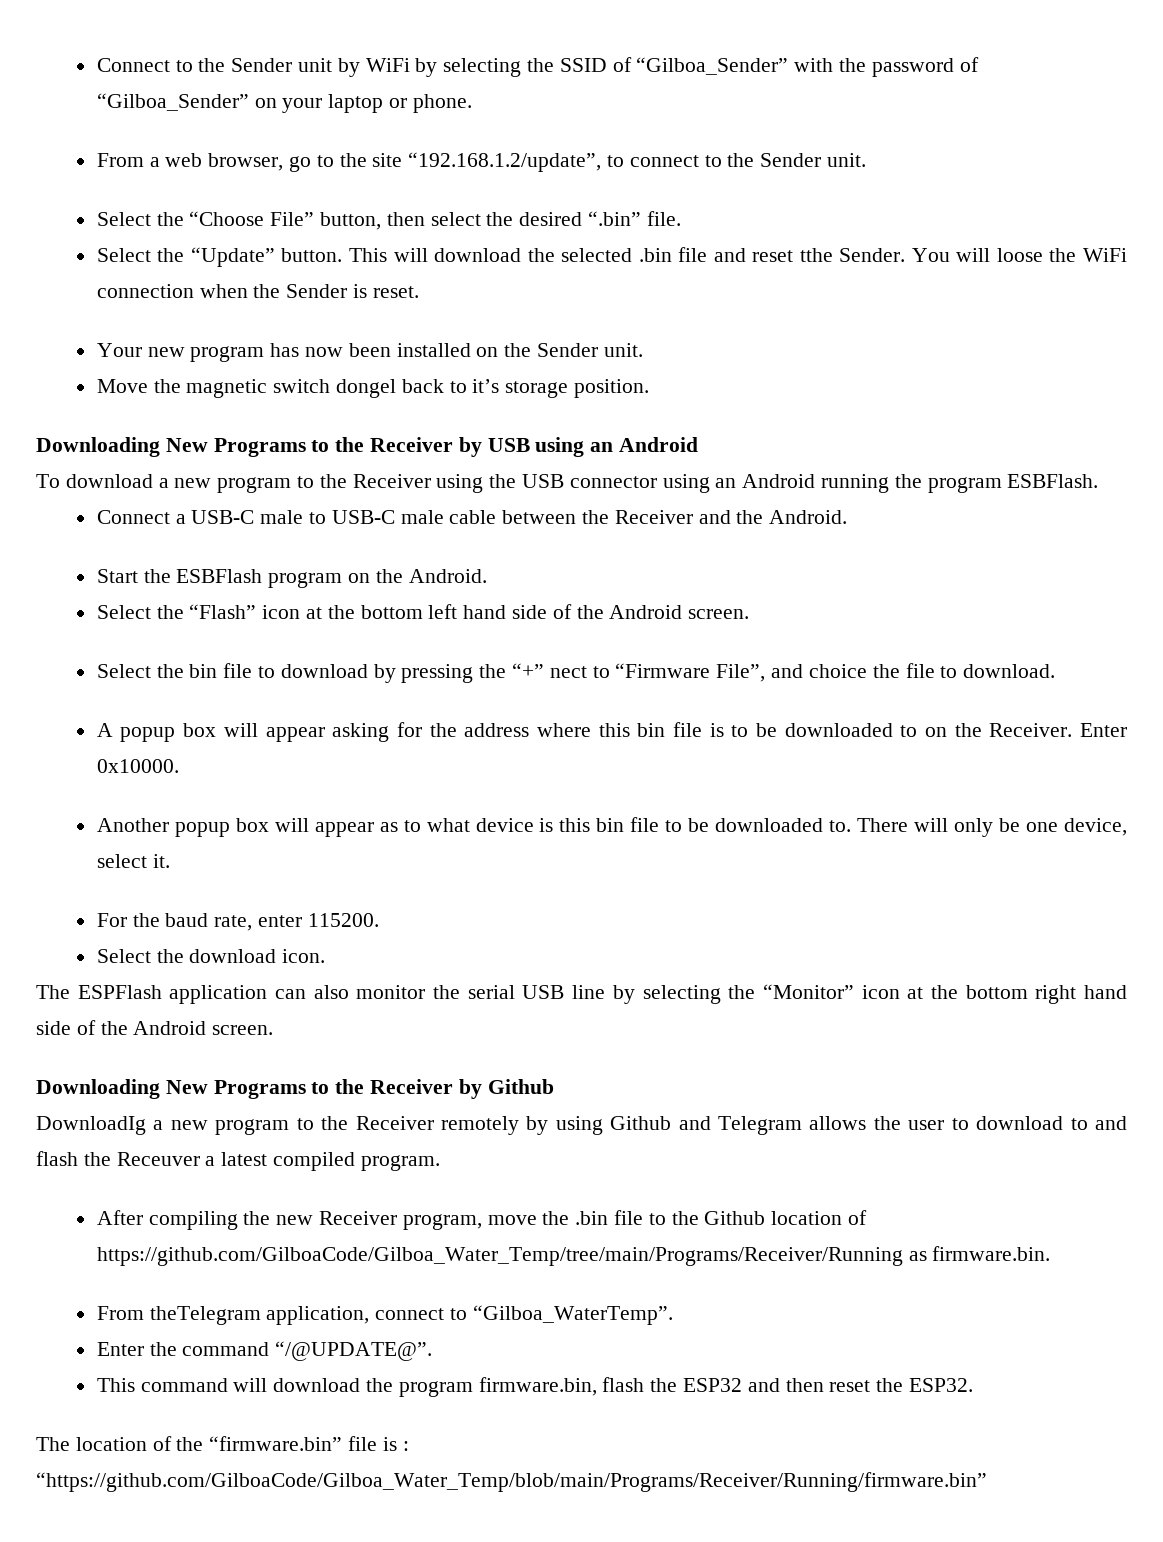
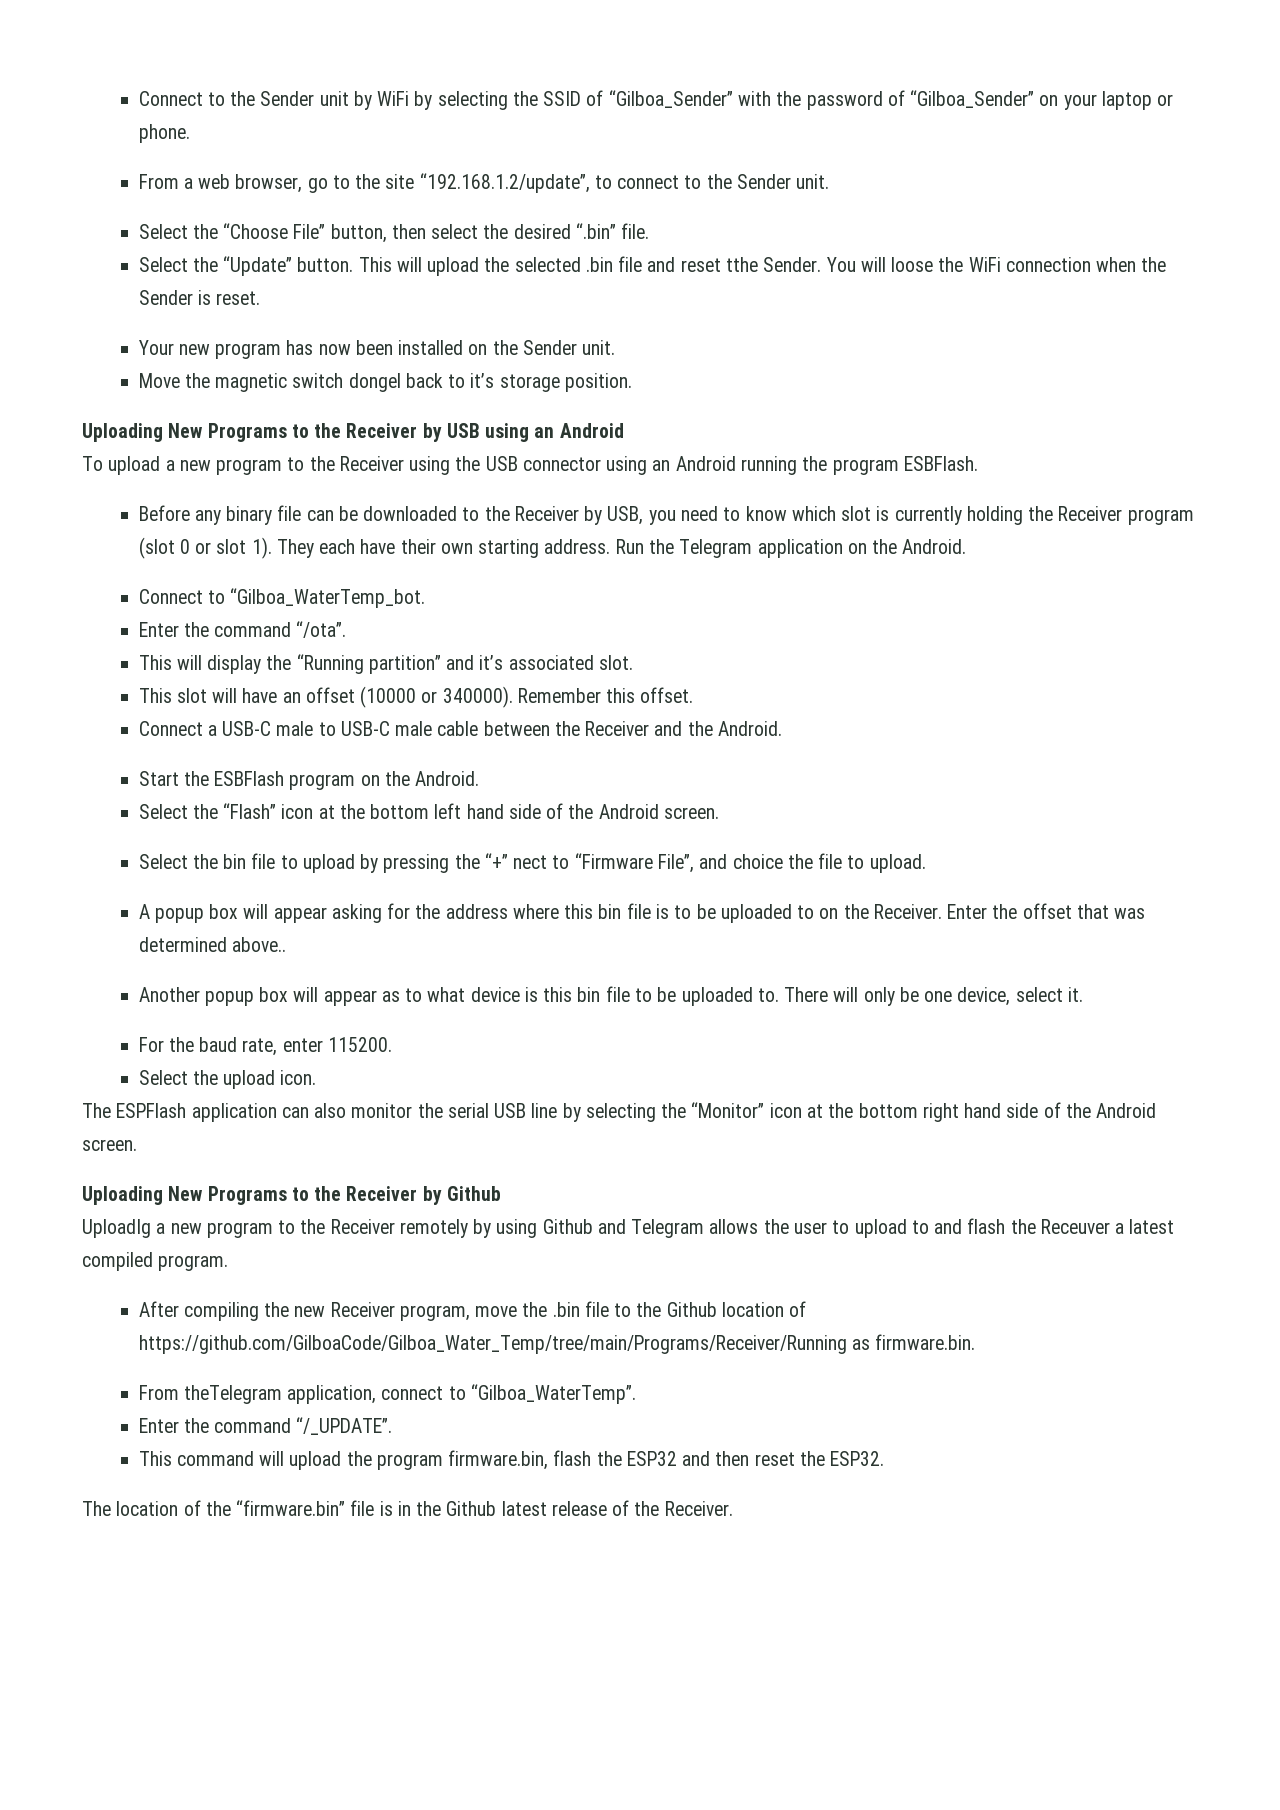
- This will download the selected .bin file and reset tthe Sender.
+ This will upload the selected .bin file and reset tthe Sender.
- Downloading New Programs to the Receiver by USB using an Android
+ Uploading New Programs to the Receiver by USB using an Android
- To download a new program to the Receiver using the USB connector using an Android running the program ESBFlash.
+ To upload a new program to the Receiver using the USB connector using an Android running the program ESBFlash.
+ Before any binary file can be downloaded to the Receiver by USB, you need to know which slot is currently holding the Receiver program (slot 0 or slot 1). They each have their own starting address. Run the Telegram application on the Android.
+ Connect to “Gilboa_WaterTemp_bot.
+ Enter the command “/ota”.
+ This will display the “Running partition” and it’s associated slot.
+ This slot will have an offset (10000 or 340000). Remember this offset.
- Select the bin file to download by pressing the “+” nect to “Firmware File”, and choice the file to download.
+ Select the bin file to upload by pressing the “+” nect to “Firmware File”, and choice the file to upload.
- A popup box will appear asking for the address where this bin file is to be downloaded to on the Receiver.
+ A popup box will appear asking for the address where this bin file is to be uploaded to on the Receiver.
- Enter 0x10000.
+ Enter the offset that was determined above..
- Another popup box will appear as to what device is this bin file to be downloaded to.
+ Another popup box will appear as to what device is this bin file to be uploaded to.
- Select the download icon.
+ Select the upload icon.
- Downloading New Programs to the Receiver by Github
+ Uploading New Programs to the Receiver by Github
- DownloadIg a new program to the Receiver remotely by using Github and Telegram allows the user to download to and flash the Receuver a latest compiled program.
+ UploadIg a new program to the Receiver remotely by using Github and Telegram allows the user to upload to and flash the Receuver a latest compiled program.
- Enter the command “/@UPDATE@”.
+ Enter the command “/_UPDATE”.
- This command will download the program firmware.bin, flash the ESP32 and then reset the ESP32.
+ This command will upload the program firmware.bin, flash the ESP32 and then reset the ESP32.
- The location of the “firmware.bin” file is : “https://github.com/GilboaCode/Gilboa_Water_Temp/blob/main/Programs/Receiver/Running/firmware.bin”
+ The location of the “firmware.bin” file is in the Github latest release of the Receiver.

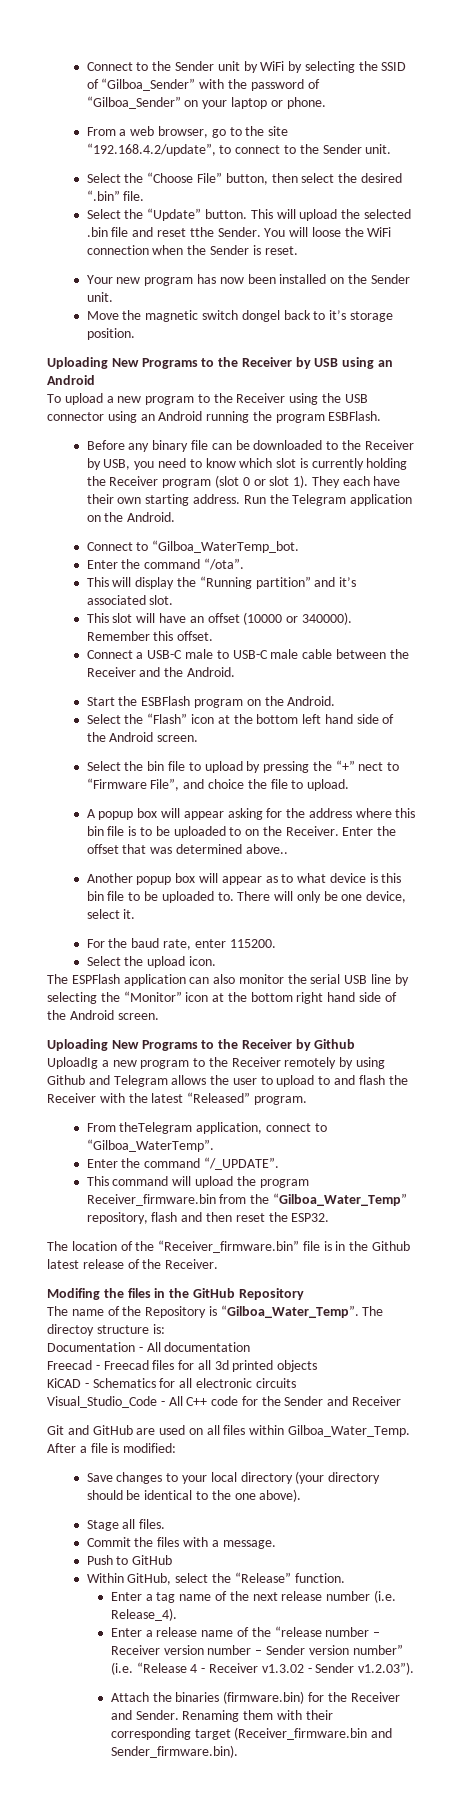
- From a web browser, go to the site “192.168.1.2/update”, to connect to the Sender unit.
+ From a web browser, go to the site “192.168.4.2/update”, to connect to the Sender unit.
- UploadIg a new program to the Receiver remotely by using Github and Telegram allows the user to upload to and flash the Receuver a latest compiled program.
- After compiling the new Receiver program, move the .bin file to the Github location of https://github.com/GilboaCode/Gilboa_Water_Temp/tree/main/Programs/Receiver/Running as firmware.bin.
+ UploadIg a new program to the Receiver remotely by using Github and Telegram allows the user to upload to and flash the Receiver with the latest “Released” program.
- This command will upload the program firmware.bin, flash the ESP32 and then reset the ESP32.
+ This command will upload the program Receiver_firmware.bin from the “Gilboa_Water_Temp” repository, flash and then reset the ESP32.
- The location of the “firmware.bin” file is in the Github latest release of the Receiver.
+ The location of the “Receiver_firmware.bin” file is in the Github latest release of the Receiver.
+ Modifing the files in the GitHub Repository
+ The name of the Repository is “Gilboa_Water_Temp”. The directoy structure is:
+ Documentation - All documentation
+ Freecad - Freecad files for all 3d printed objects
+ KiCAD - Schematics for all electronic circuits
+ Visual_Studio_Code - All C++ code for the Sender and Receiver
+ Git and GitHub are used on all files within Gilboa_Water_Temp. After a file is modified:
+ Save changes to your local directory (your directory should be identical to the one above).
+ Stage all files.
+ Commit the files with a message.
+ Push to GitHub
+ Within GitHub, select the “Release” function.
+ Enter a tag name of the next release number (i.e. Release_4).
+ Enter a release name of the “release number – Receiver version number – Sender version number” (i.e. “Release 4 - Receiver v1.3.02 - Sender v1.2.03”).
+ Attach the binaries (firmware.bin) for the Receiver and Sender. Renaming them with their corresponding target (Receiver_firmware.bin and Sender_firmware.bin).

